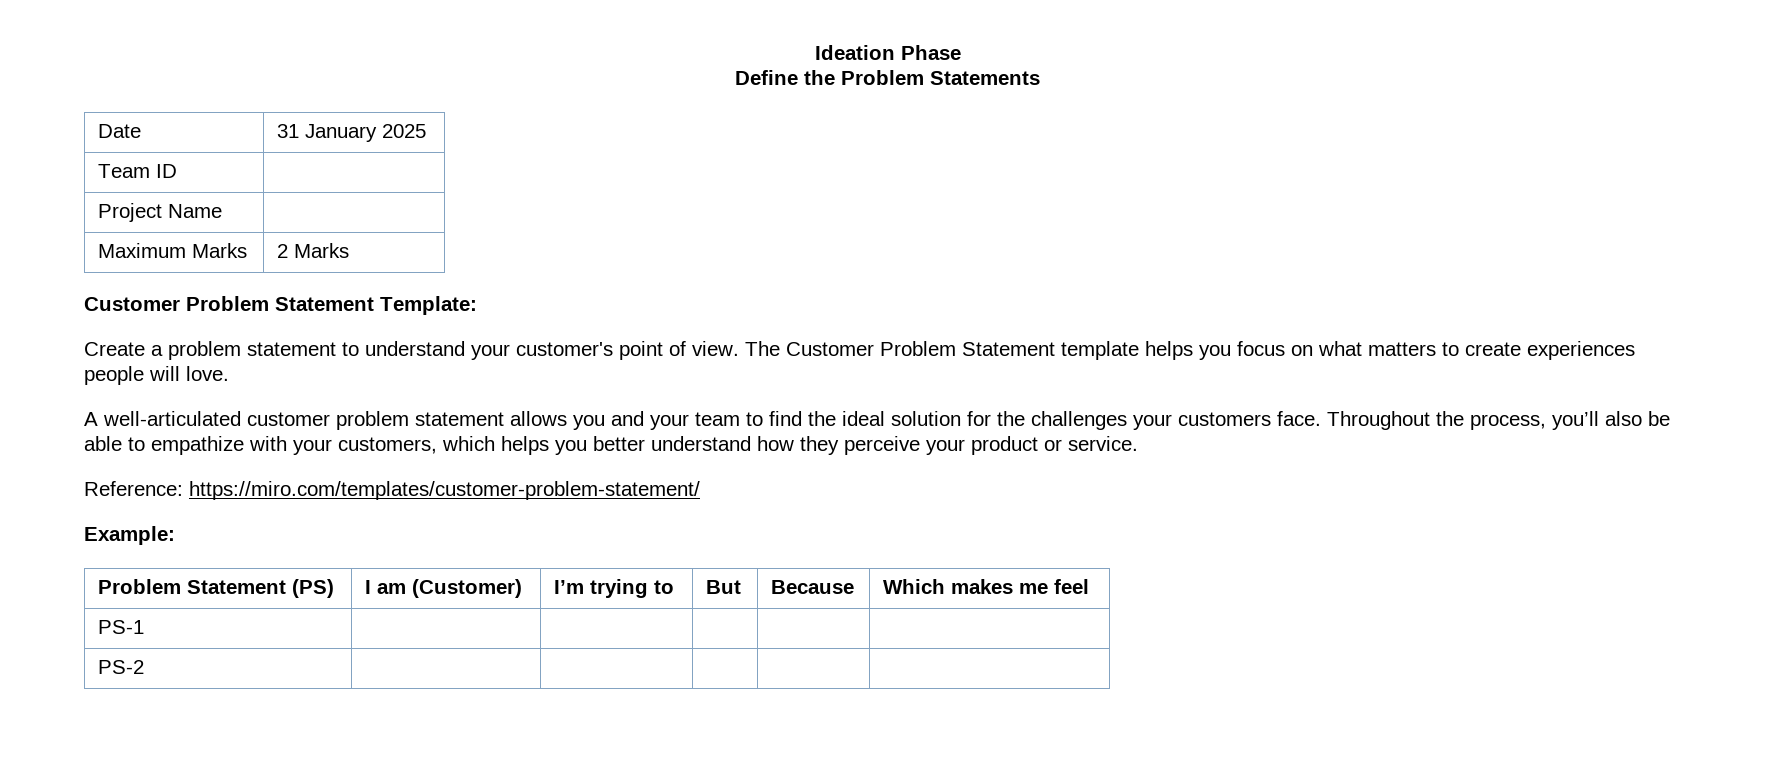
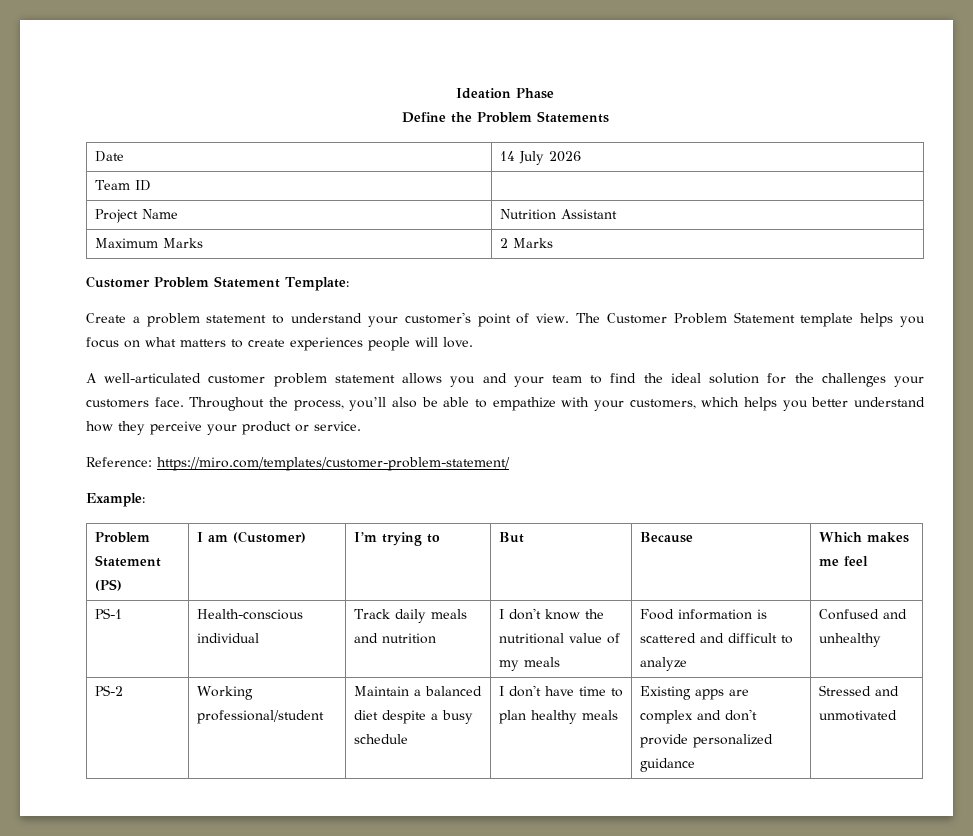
- Date | 31 January 2025
+ Date | 14 July 2026
- Project Name |
+ Project Name | Nutrition Assistant
- PS-1 | | | | |
- PS-2 | | | | |
+ PS-1 | Health-conscious individual | Track daily meals and nutrition | I don't know the nutritional value of my meals | Food information is scattered and difficult to analyze | Confused and unhealthy
+ PS-2 | Working professional/student | Maintain a balanced diet despite a busy schedule | I don't have time to plan healthy meals | Existing apps are complex and don't provide personalized guidance | Stressed and unmotivated

